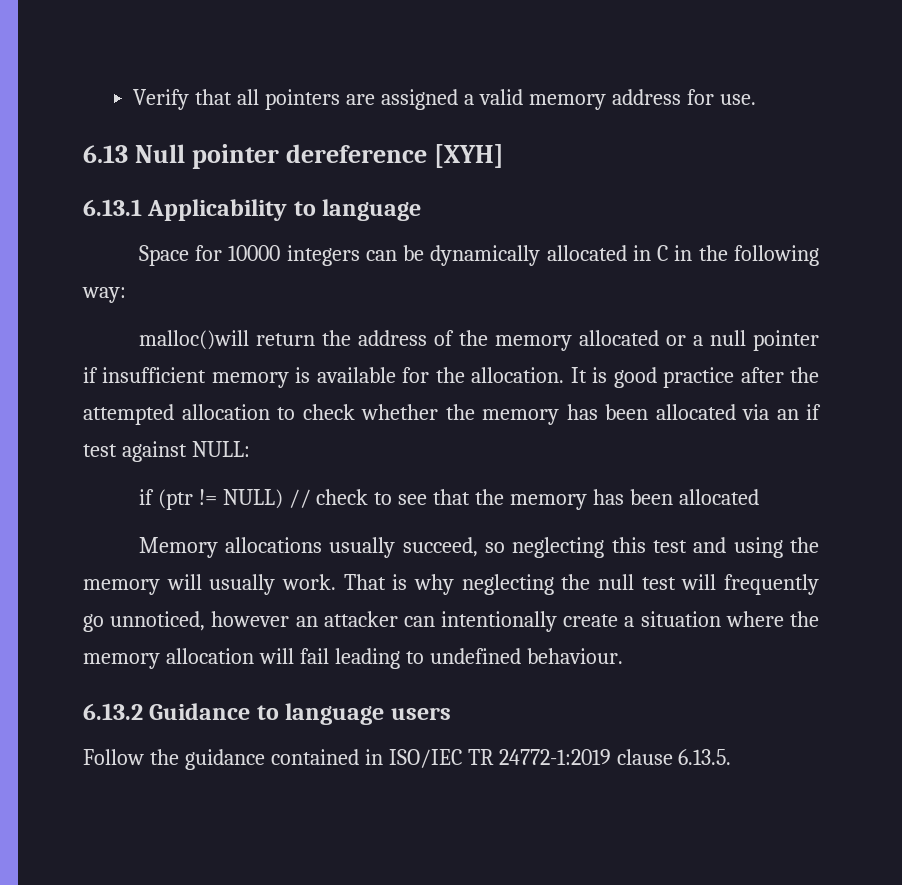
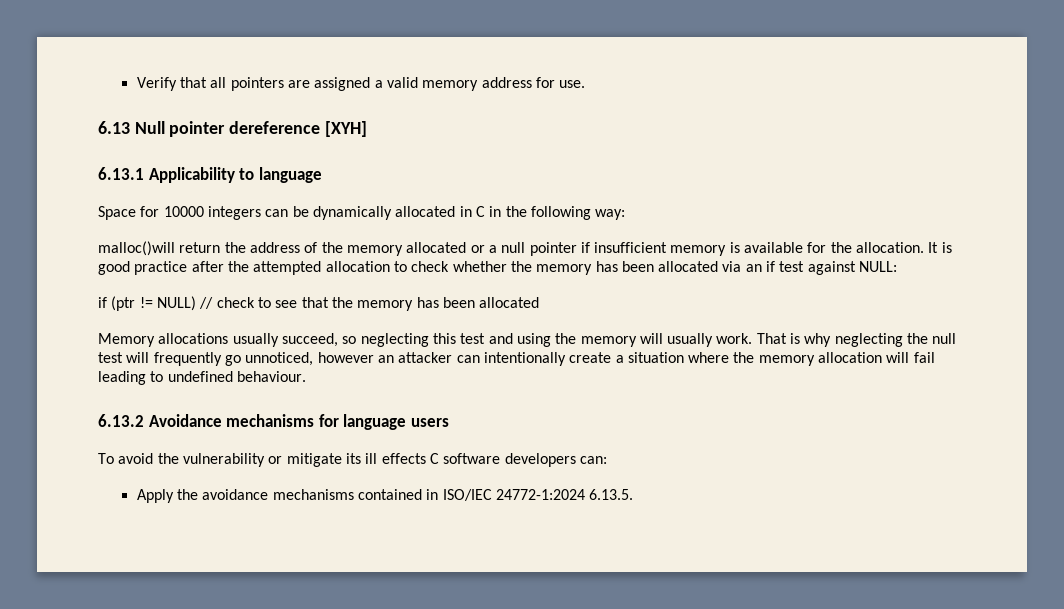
- 6.13.2 Guidance to language users
+ 6.13.2 Avoidance mechanisms for language users
- Follow the guidance contained in ISO/IEC TR 24772-1:2019 clause 6.13.5.
+ To avoid the vulnerability or mitigate its ill effects C software developers can:
+ Apply the avoidance mechanisms contained in ISO/IEC 24772-1:2024 6.13.5.

